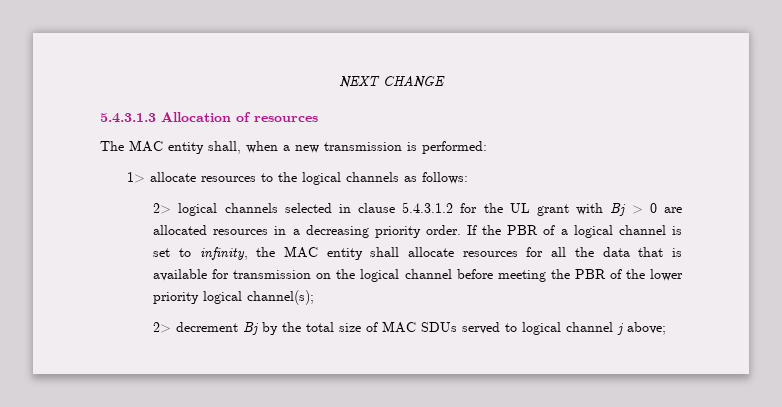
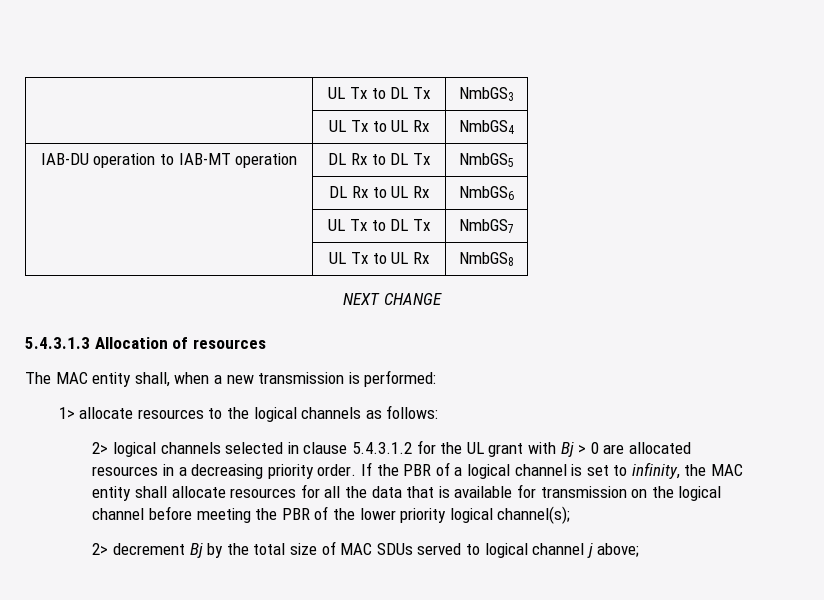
+ | UL Tx to DL Tx | NmbGS3
+ | UL Tx to UL Rx | NmbGS4
+ IAB-DU operation to IAB-MT operation | DL Rx to DL Tx | NmbGS5
+ | DL Rx to UL Rx | NmbGS6
+ | UL Tx to DL Tx | NmbGS7
+ | UL Tx to UL Rx | NmbGS8

